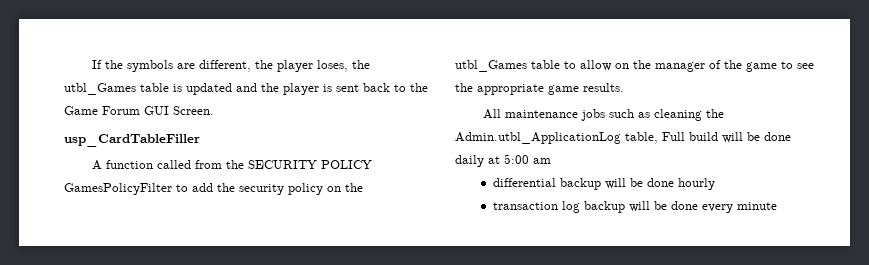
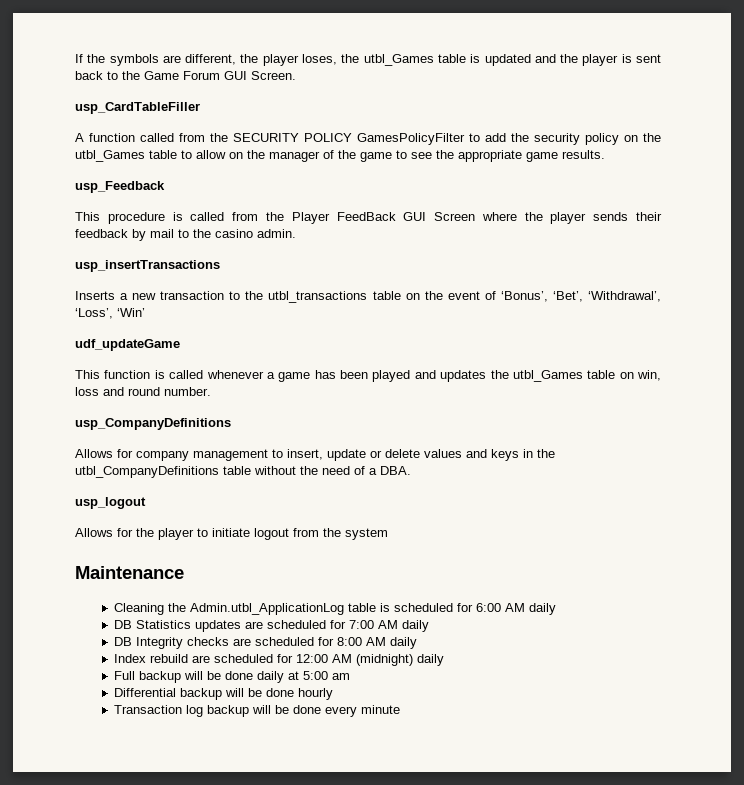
- All maintenance jobs such as cleaning the Admin.utbl_ApplicationLog table, Full build will be done daily at 5:00 am
+ usp_Feedback
+ This procedure is called from the Player FeedBack GUI Screen where the player sends their feedback by mail to the casino admin.
+ usp_insertTransactions
+ Inserts a new transaction to the utbl_transactions table on the event of ‘Bonus’, ‘Bet’, ‘Withdrawal’, ‘Loss’, ‘Win’
+ udf_updateGame
+ This function is called whenever a game has been played and updates the utbl_Games table on win, loss and round number.
+ usp_CompanyDefinitions
+ Allows for company management to insert, update or delete values and keys in the utbl_CompanyDefinitions table without the need of a DBA.
+ usp_logout
+ Allows for the player to initiate logout from the system
+ Maintenance
+ Cleaning the Admin.utbl_ApplicationLog table is scheduled for 6:00 AM daily
+ DB Statistics updates are scheduled for 7:00 AM daily
+ DB Integrity checks are scheduled for 8:00 AM daily
+ Index rebuild are scheduled for 12:00 AM (midnight) daily
+ Full backup will be done daily at 5:00 am
- differential backup will be done hourly
+ Differential backup will be done hourly
- transaction log backup will be done every minute
+ Transaction log backup will be done every minute

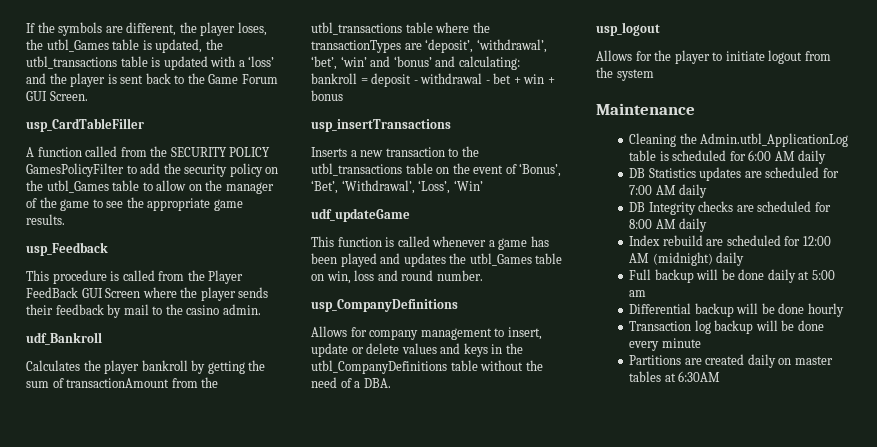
- If the symbols are different, the player loses, the utbl_Games table is updated and the player is sent back to the Game Forum GUI Screen.
+ If the symbols are different, the player loses, the utbl_Games table is updated, the utbl_transactions table is updated with a ‘loss’ and the player is sent back to the Game Forum GUI Screen.
+ udf_Bankroll
+ Calculates the player bankroll by getting the sum of transactionAmount from the utbl_transactions table where the transactionTypes are ‘deposit’, ‘withdrawal’, ‘bet’, ‘win’ and ‘bonus’ and calculating: bankroll = deposit - withdrawal - bet + win + bonus
+ Partitions are created daily on master tables at 6:30AM

